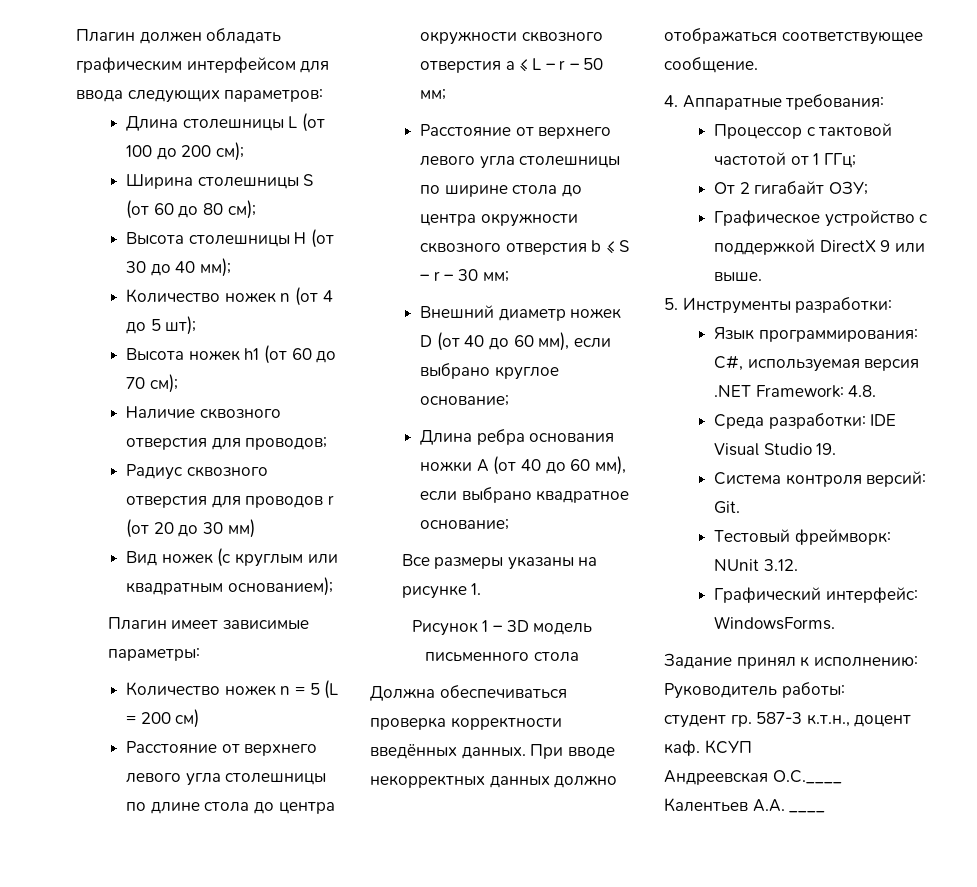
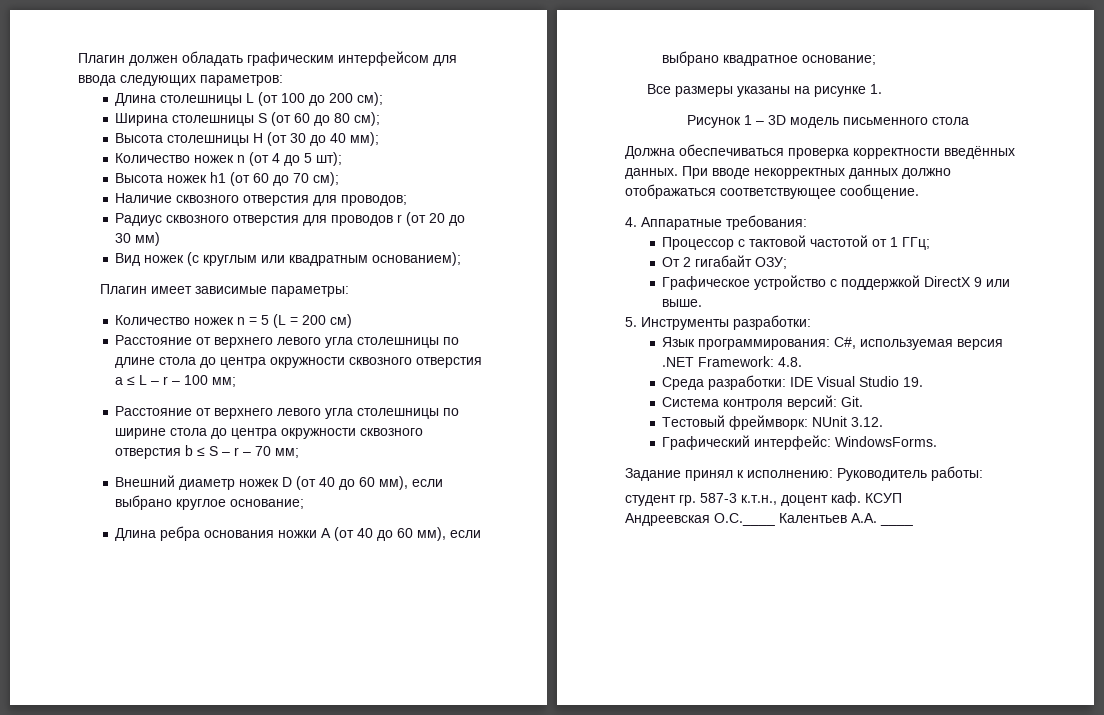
- Расстояние от верхнего левого угла столешницы по длине стола до центра окружности сквозного отверстия a ≤ L – r – 50 мм;
+ Расстояние от верхнего левого угла столешницы по длине стола до центра окружности сквозного отверстия a ≤ L – r – 100 мм;
- Расстояние от верхнего левого угла столешницы по ширине стола до центра окружности сквозного отверстия b ≤ S – r – 30 мм;
+ Расстояние от верхнего левого угла столешницы по ширине стола до центра окружности сквозного отверстия b ≤ S – r – 70 мм;

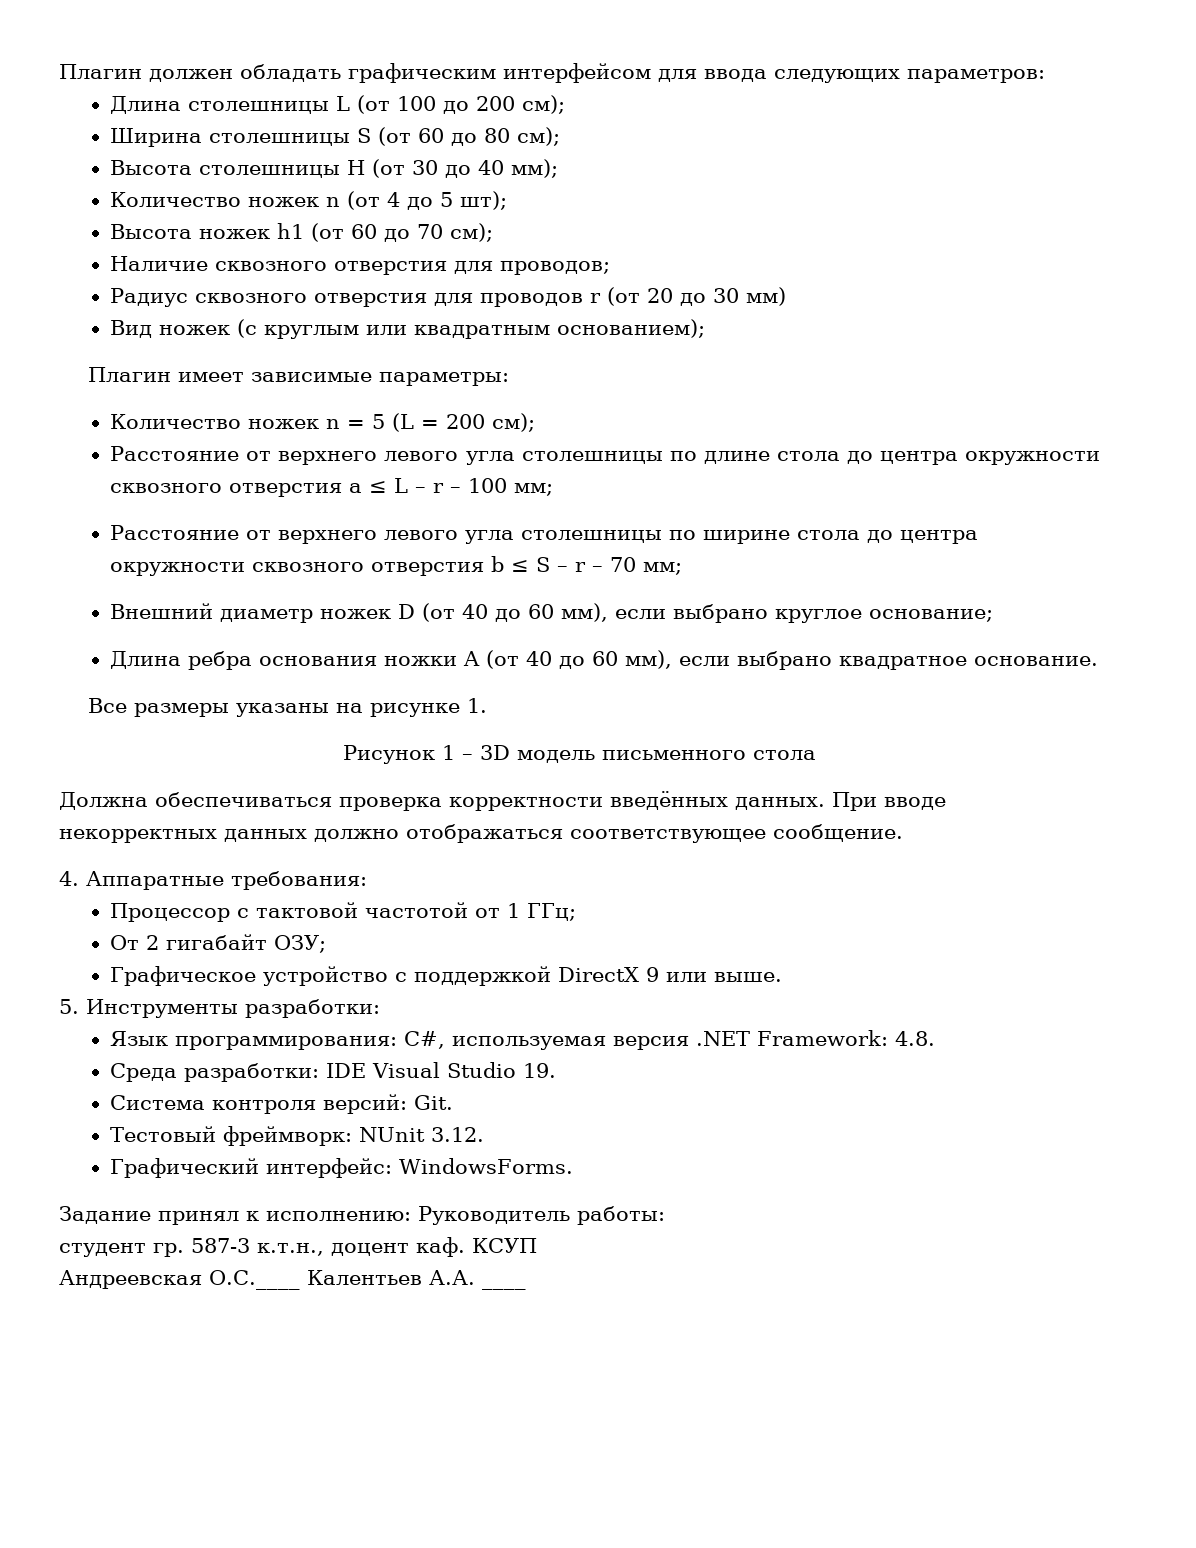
- Количество ножек n = 5 (L = 200 см)
+ Количество ножек n = 5 (L = 200 см);
- Длина ребра основания ножки A (от 40 до 60 мм), если выбрано квадратное основание;
+ Длина ребра основания ножки A (от 40 до 60 мм), если выбрано квадратное основание.

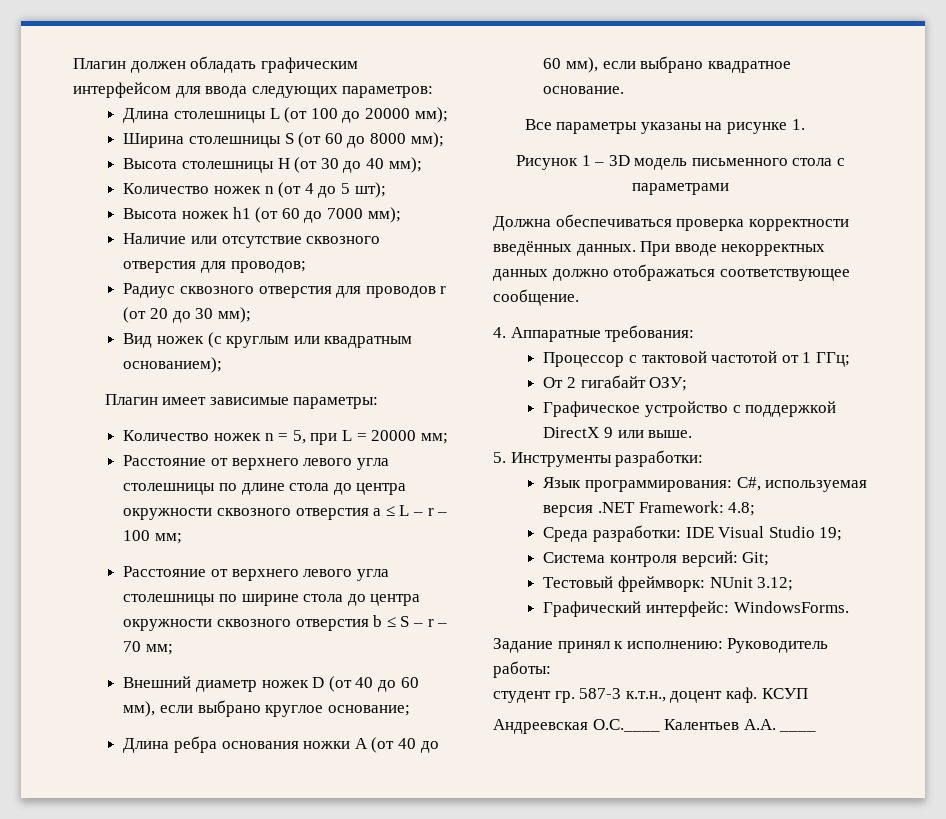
- Длина столешницы L (от 100 до 200 см);
+ Длина столешницы L (от 100 до 20000 мм);
- Ширина столешницы S (от 60 до 80 см);
+ Ширина столешницы S (от 60 до 8000 мм);
- Высота ножек h1 (от 60 до 70 см);
+ Высота ножек h1 (от 60 до 7000 мм);
- Наличие сквозного отверстия для проводов;
+ Наличие или отсутствие сквозного отверстия для проводов;
- Радиус сквозного отверстия для проводов r (от 20 до 30 мм)
+ Радиус сквозного отверстия для проводов r (от 20 до 30 мм);
- Количество ножек n = 5 (L = 200 см);
+ Количество ножек n = 5, при L = 20000 мм;
- Все размеры указаны на рисунке 1.
+ Все параметры указаны на рисунке 1.
- Рисунок 1 – 3D модель письменного стола
+ Рисунок 1 – 3D модель письменного стола с параметрами
- Язык программирования: C#, используемая версия .NET Framework: 4.8.
+ Язык программирования: C#, используемая версия .NET Framework: 4.8;
- Среда разработки: IDE Visual Studio 19.
+ Среда разработки: IDE Visual Studio 19;
- Система контроля версий: Git.
+ Система контроля версий: Git;
- Тестовый фреймворк: NUnit 3.12.
+ Тестовый фреймворк: NUnit 3.12;

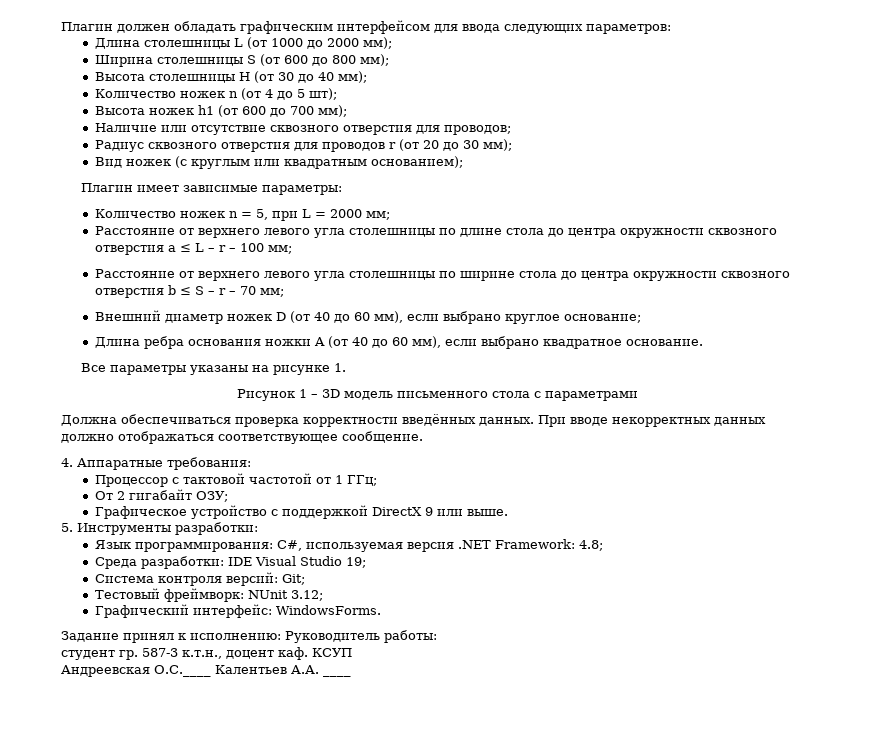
- Длина столешницы L (от 100 до 20000 мм);
+ Длина столешницы L (от 1000 до 2000 мм);
- Ширина столешницы S (от 60 до 8000 мм);
+ Ширина столешницы S (от 600 до 800 мм);
- Высота ножек h1 (от 60 до 7000 мм);
+ Высота ножек h1 (от 600 до 700 мм);
- Количество ножек n = 5, при L = 20000 мм;
+ Количество ножек n = 5, при L = 2000 мм;

